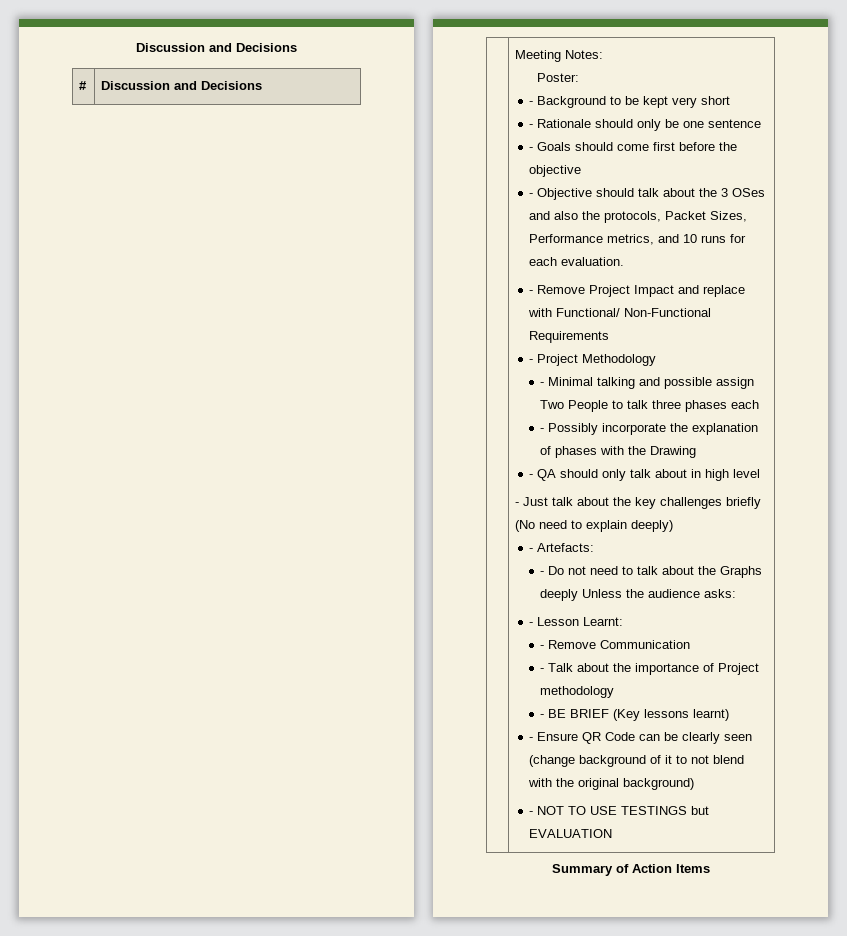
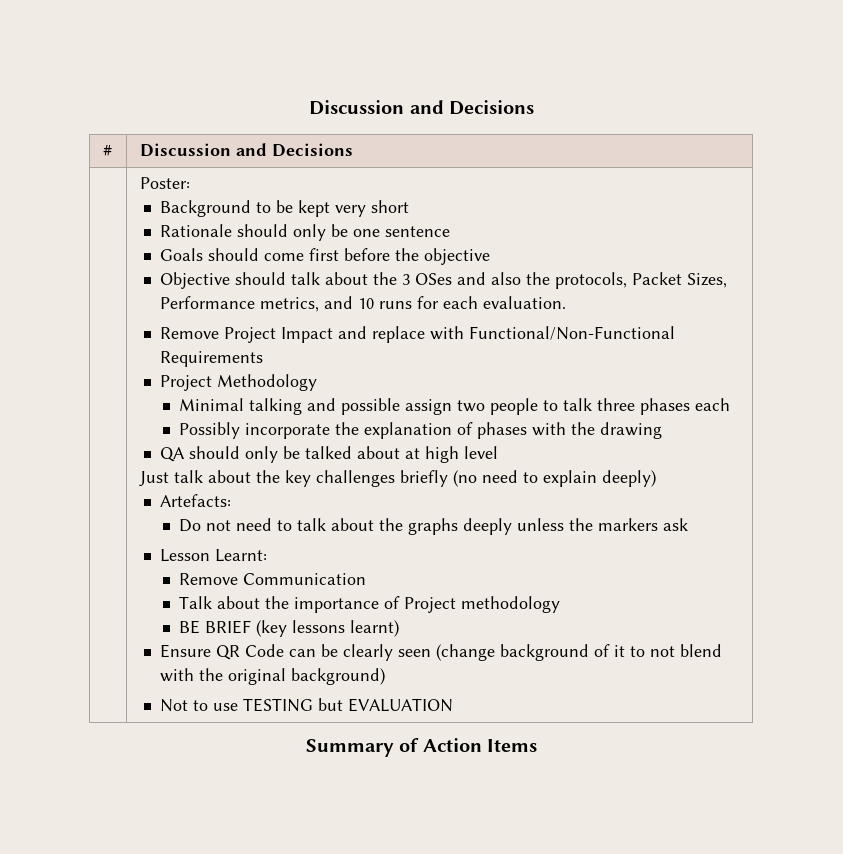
- Meeting Notes:
- - Background to be kept very short
+ Background to be kept very short
- - Rationale should only be one sentence
+ Rationale should only be one sentence
- - Goals should come first before the objective
+ Goals should come first before the objective
- - Objective should talk about the 3 OSes and also the protocols, Packet Sizes, Performance metrics, and 10 runs for each evaluation.
+ Objective should talk about the 3 OSes and also the protocols, Packet Sizes, Performance metrics, and 10 runs for each evaluation.
- - Remove Project Impact and replace with Functional/ Non-Functional Requirements
+ Remove Project Impact and replace with Functional/Non-Functional Requirements
- - Project Methodology
+ Project Methodology
- - Minimal talking and possible assign Two People to talk three phases each
+ Minimal talking and possible assign two people to talk three phases each
- - Possibly incorporate the explanation of phases with the Drawing
- - QA should only talk about in high level
+ Possibly incorporate the explanation of phases with the drawing
+ QA should only be talked about at high level
- - Just talk about the key challenges briefly (No need to explain deeply)
+ Just talk about the key challenges briefly (no need to explain deeply)
- - Artefacts:
+ Artefacts:
- - Do not need to talk about the Graphs deeply Unless the audience asks:
- - Lesson Learnt:
+ Do not need to talk about the graphs deeply unless the markers ask
+ Lesson Learnt:
- - Remove Communication
+ Remove Communication
- - Talk about the importance of Project methodology
+ Talk about the importance of Project methodology
- - BE BRIEF (Key lessons learnt)
+ BE BRIEF (key lessons learnt)
- - Ensure QR Code can be clearly seen (change background of it to not blend with the original background)
+ Ensure QR Code can be clearly seen (change background of it to not blend with the original background)
- - NOT TO USE TESTINGS but EVALUATION
+ Not to use TESTING but EVALUATION

